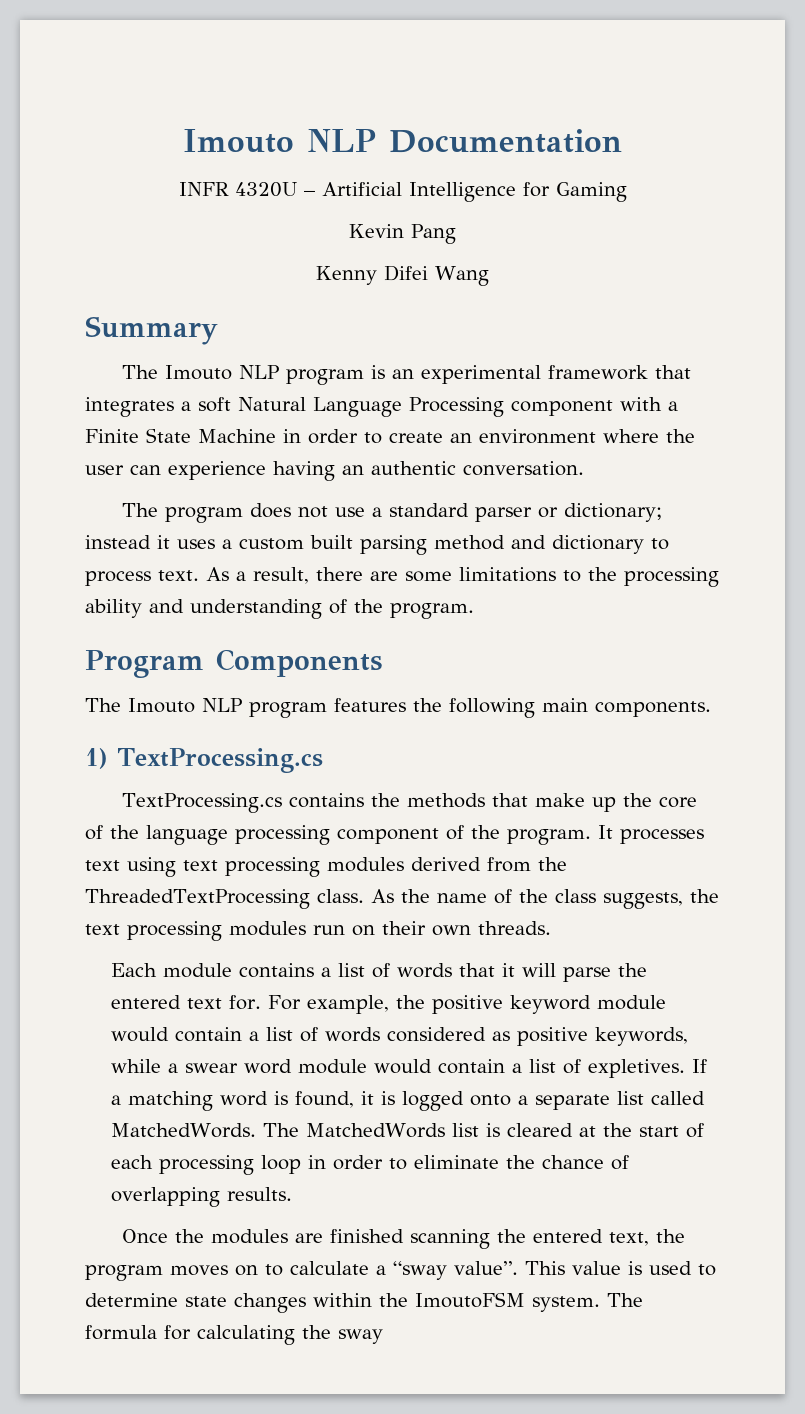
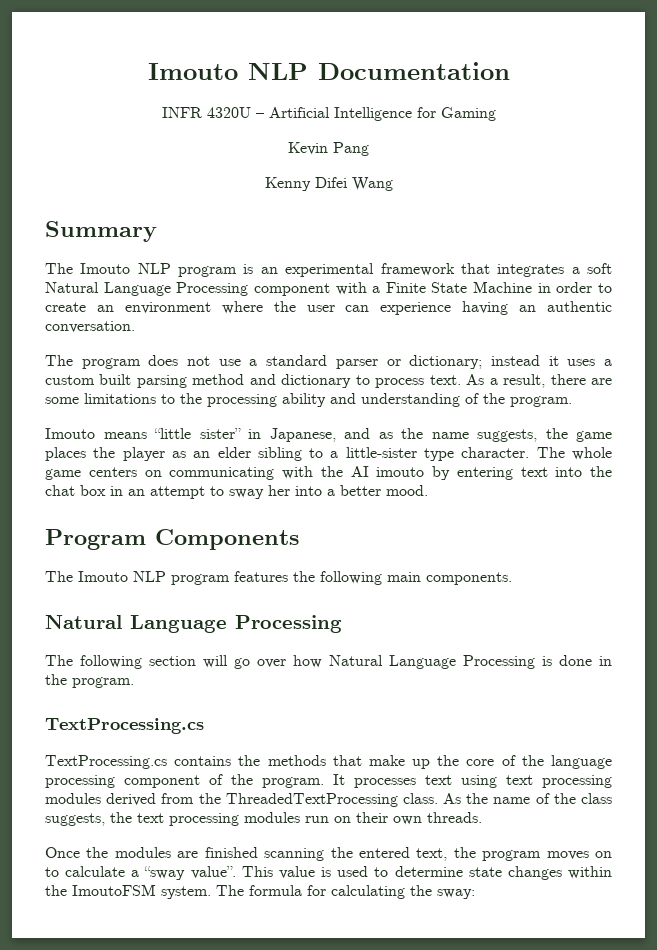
+ Imouto means “little sister” in Japanese, and as the name suggests, the game places the player as an elder sibling to a little-sister type character. The whole game centers on communicating with the AI imouto by entering text into the chat box in an attempt to sway her into a better mood.
  The Imouto NLP program features the following main components.
- 1) TextProcessing.cs
+ Natural Language Processing
+ The following section will go over how Natural Language Processing is done in the program.
+ TextProcessing.cs
- Each module contains a list of words that it will parse the entered text for. For example, the positive keyword module would contain a list of words considered as positive keywords, while a swear word module would contain a list of expletives. If a matching word is found, it is logged onto a separate list called MatchedWords. The MatchedWords list is cleared at the start of each processing loop in order to eliminate the chance of overlapping results.
- The formula for calculating the sway
+ The formula for calculating the sway:

